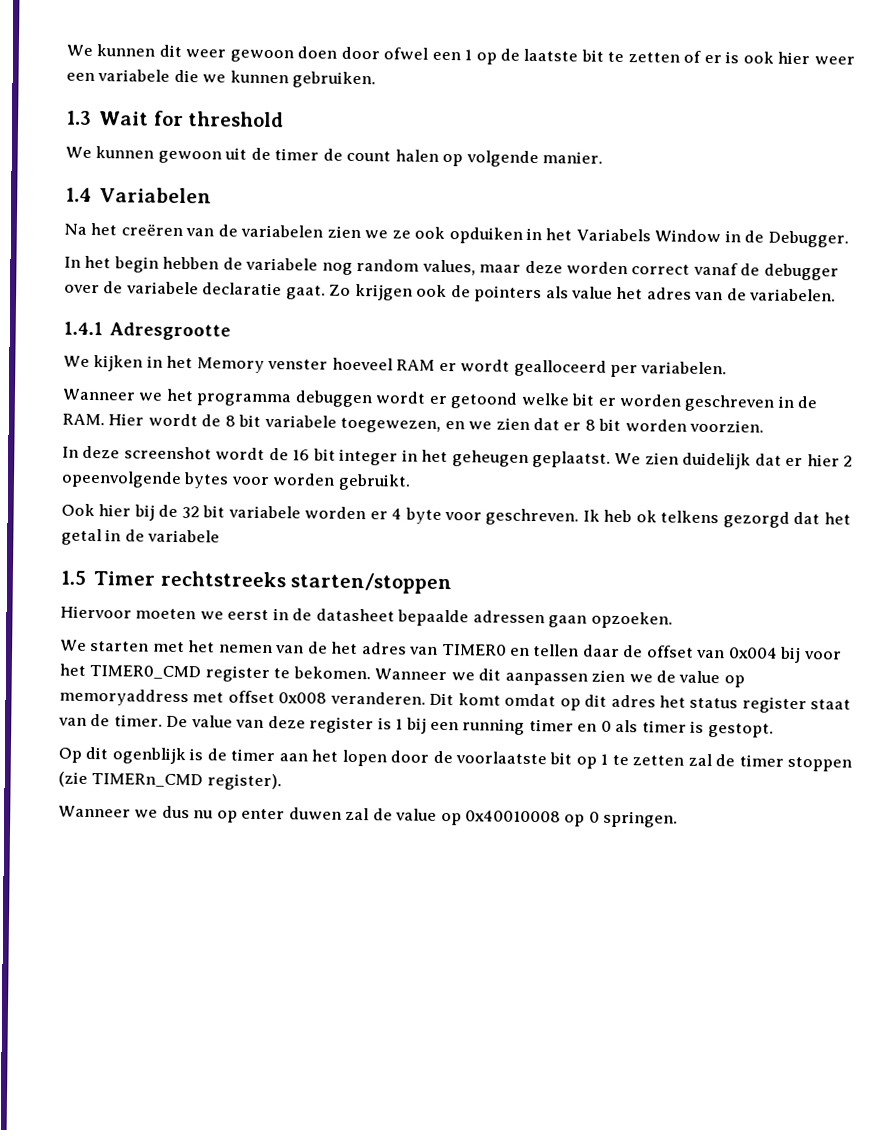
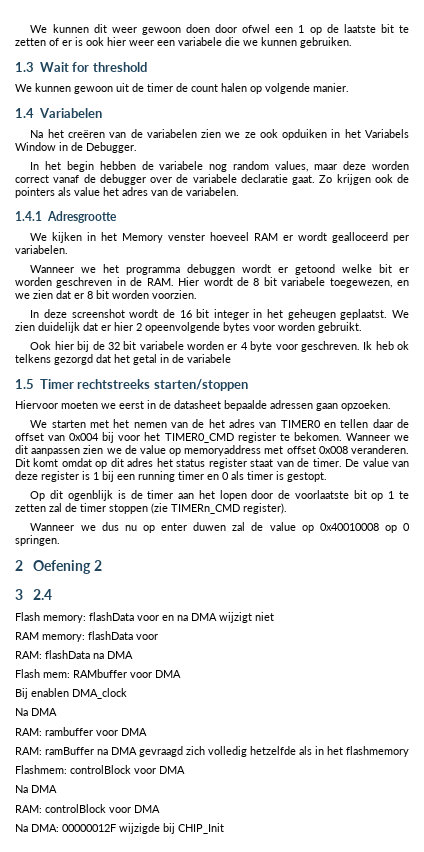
+ 2 Oefening 2
+ 3 2.4
+ Flash memory: flashData voor en na DMA wijzigt niet
+ RAM memory: flashData voor
+ RAM: flashData na DMA
+ Flash mem: RAMbuffer voor DMA
+ Bij enablen DMA_clock
+ Na DMA
+ RAM: rambuffer voor DMA
+ RAM: ramBuffer na DMA gevraagd zich volledig hetzelfde als in het flashmemory
+ Flashmem: controlBlock voor DMA
+ Na DMA
+ RAM: controlBlock voor DMA
+ Na DMA: 00000012F wijzigde bij CHIP_Init

